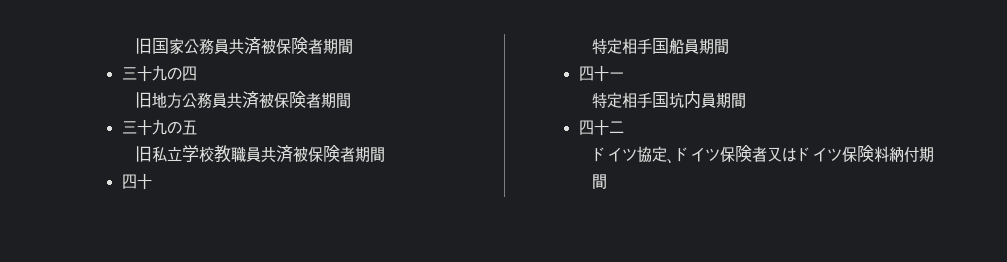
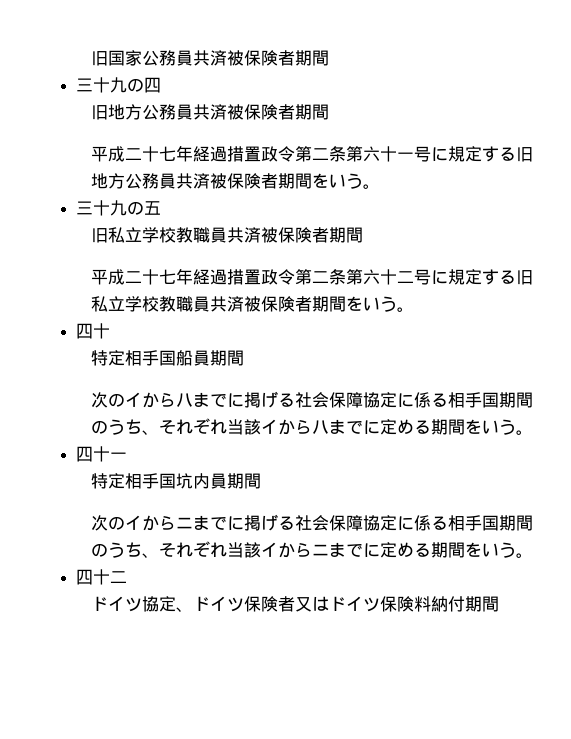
+ 平成二十七年経過措置政令第二条第六十一号に規定する旧地方公務員共済被保険者期間をいう。
+ 平成二十七年経過措置政令第二条第六十二号に規定する旧私立学校教職員共済被保険者期間をいう。
+ 次のイからハまでに掲げる社会保障協定に係る相手国期間のうち、それぞれ当該イからハまでに定める期間をいう。
+ 次のイからニまでに掲げる社会保障協定に係る相手国期間のうち、それぞれ当該イからニまでに定める期間をいう。

